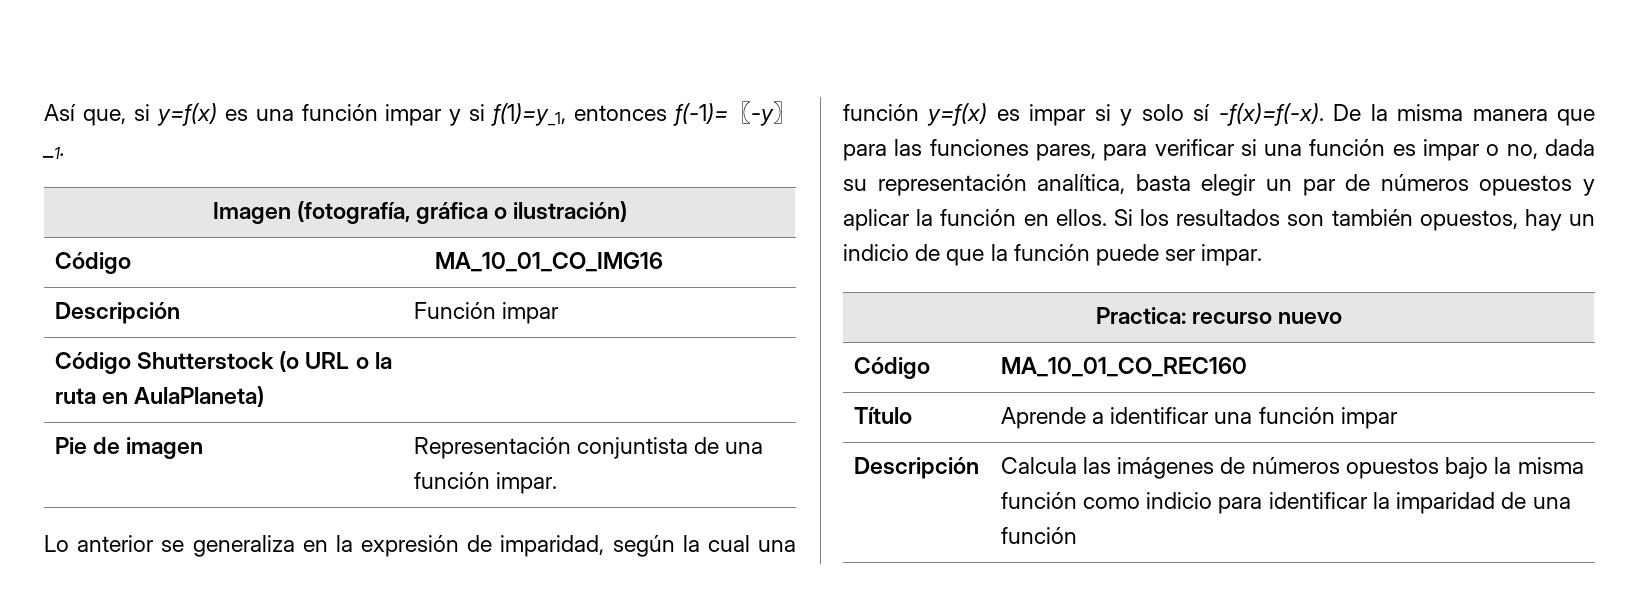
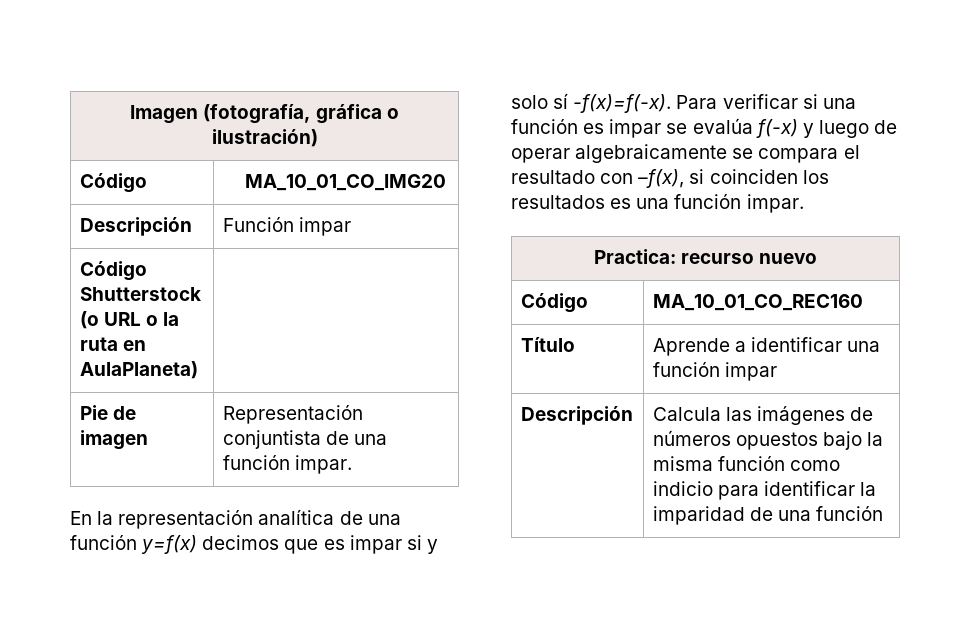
- Así que, si y=f(x) es una función impar y si f(1)=y_1, entonces f(-1)=〖-y〗_1.
- Código | MA_10_01_CO_IMG16
+ Código | MA_10_01_CO_IMG20
- Lo anterior se generaliza en la expresión de imparidad, según la cual una función y=f(x) es impar si y solo sí -f(x)=f(-x).
+ En la representación analítica de una función y=f(x) decimos que es impar si y solo sí -f(x)=f(-x).
- De la misma manera que para las funciones pares, para verificar si una función es impar o no, dada su representación analítica, basta elegir un par de números opuestos y aplicar la función en ellos. Si los resultados son también opuestos, hay un indicio de que la función puede ser impar.
+ Para verificar si una función es impar se evalúa f(-x) y luego de operar algebraicamente se compara el resultado con –f(x), si coinciden los resultados es una función impar.

